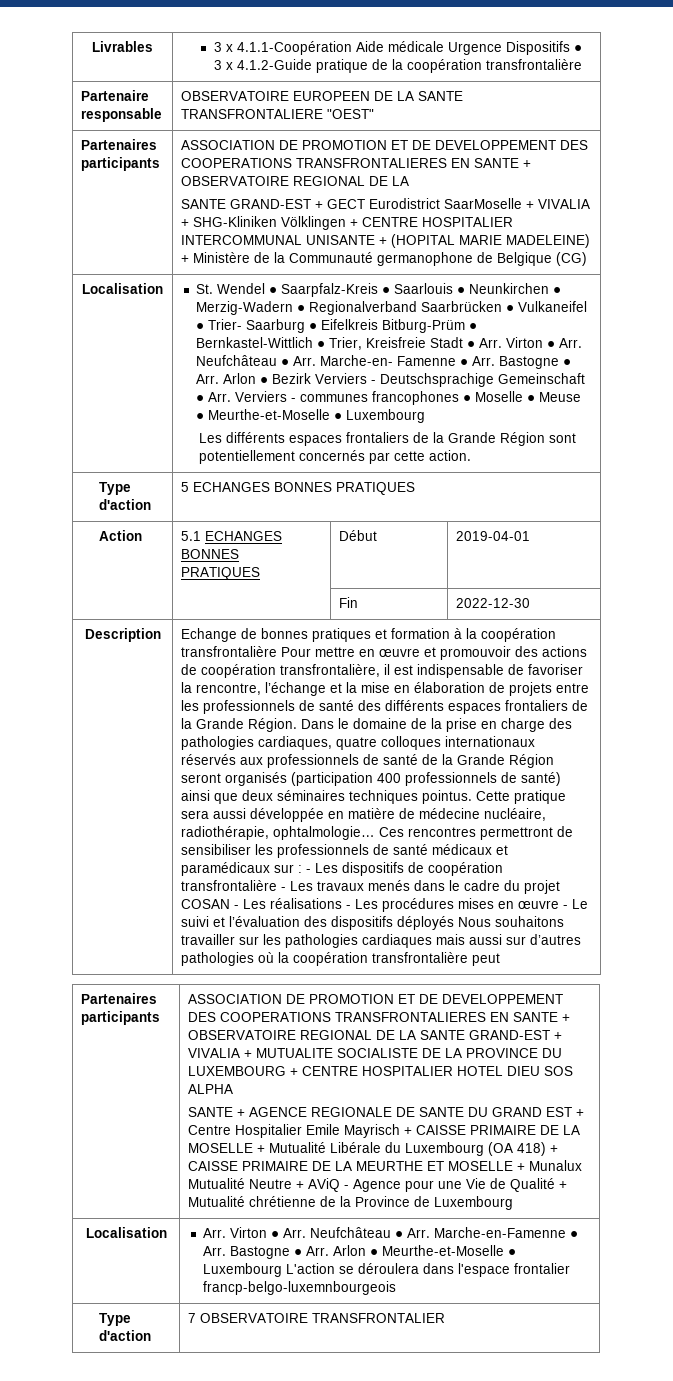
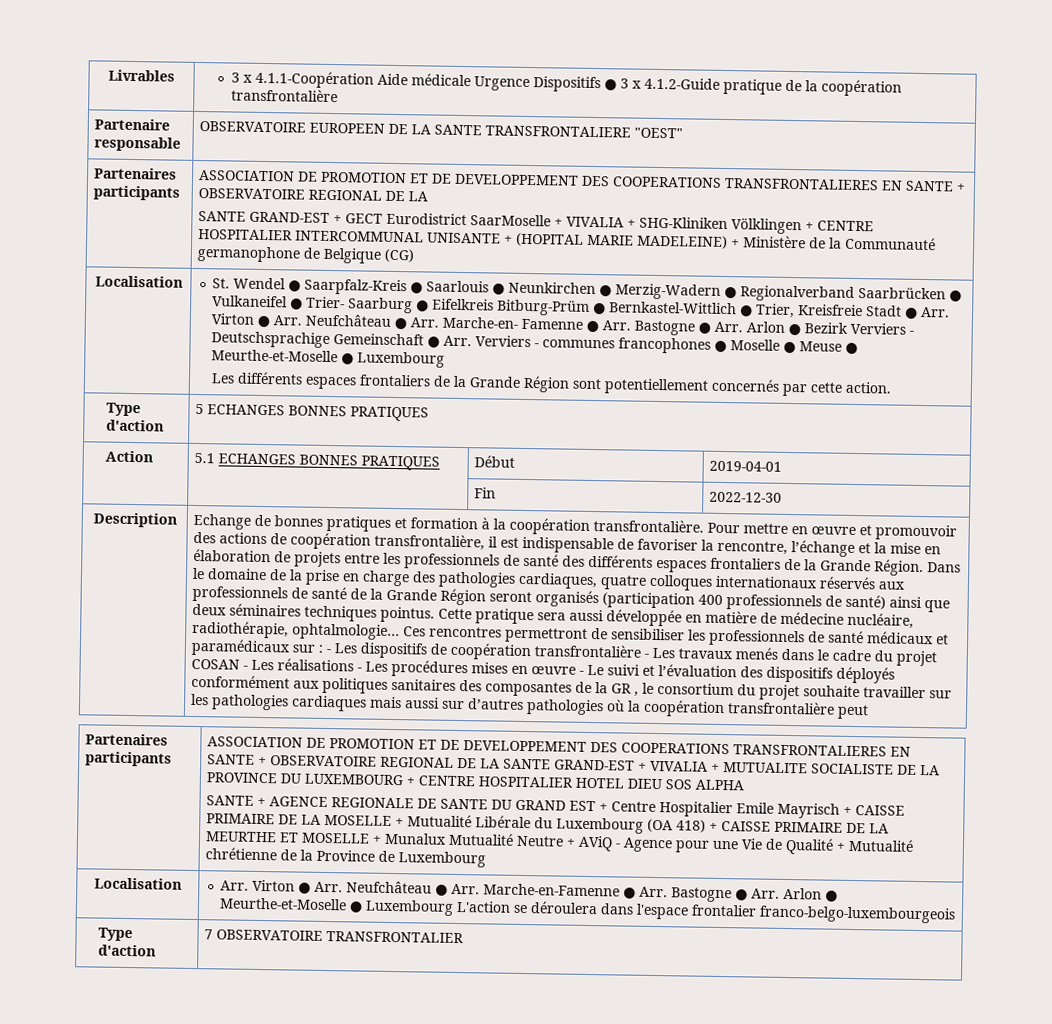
- Echange de bonnes pratiques et formation à la coopération transfrontalière Pour mettre en œuvre et promouvoir des actions de coopération transfrontalière, il est indispensable de favoriser la rencontre, l’échange et la mise en élaboration de projets entre les professionnels de santé des différents espaces frontaliers de la Grande Région.
+ Echange de bonnes pratiques et formation à la coopération transfrontalière. Pour mettre en œuvre et promouvoir des actions de coopération transfrontalière, il est indispensable de favoriser la rencontre, l’échange et la mise en élaboration de projets entre les professionnels de santé des différents espaces frontaliers de la Grande Région.
- - Les dispositifs de coopération transfrontalière - Les travaux menés dans le cadre du projet COSAN - Les réalisations - Les procédures mises en œuvre - Le suivi et l’évaluation des dispositifs déployés Nous souhaitons travailler sur les pathologies cardiaques mais aussi sur d’autres pathologies où la coopération transfrontalière peut
+ - Les dispositifs de coopération transfrontalière - Les travaux menés dans le cadre du projet COSAN - Les réalisations - Les procédures mises en œuvre - Le suivi et l’évaluation des dispositifs déployés conformément aux politiques sanitaires des composantes de la GR , le consortium du projet souhaite travailler sur les pathologies cardiaques mais aussi sur d’autres pathologies où la coopération transfrontalière peut
- Localisation | Arr. Virton ● Arr. Neufchâteau ● Arr. Marche-en-Famenne ● Arr. Bastogne ● Arr. Arlon ● Meurthe-et-Moselle ● Luxembourg L'action se déroulera dans l'espace frontalier francp-belgo-luxemnbourgeois
+ Localisation | Arr. Virton ● Arr. Neufchâteau ● Arr. Marche-en-Famenne ● Arr. Bastogne ● Arr. Arlon ● Meurthe-et-Moselle ● Luxembourg L'action se déroulera dans l'espace frontalier franco-belgo-luxembourgeois

